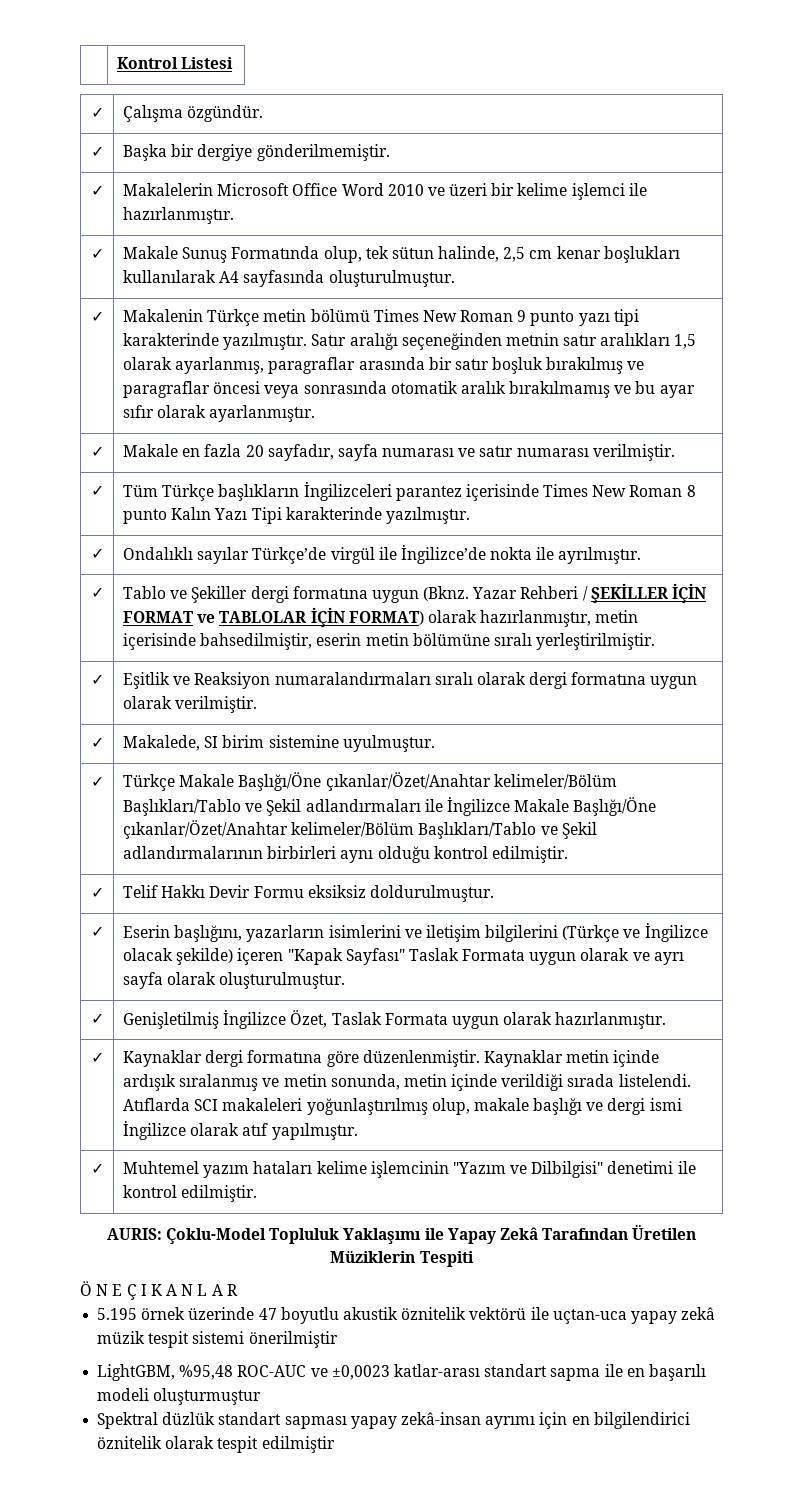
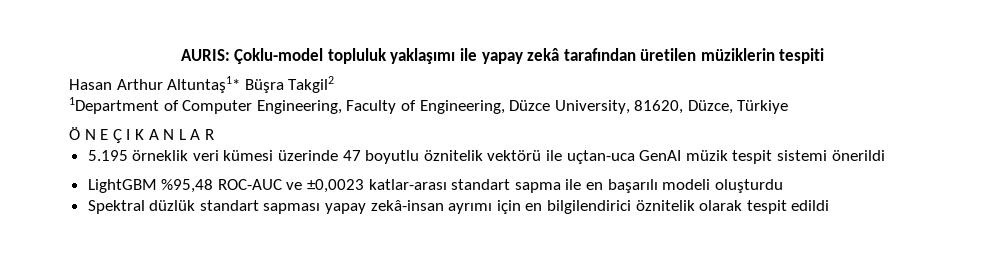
- | Kontrol Listesi
- ✓ | Çalışma özgündür.
- ✓ | Başka bir dergiye gönderilmemiştir.
- ✓ | Makalelerin Microsoft Office Word 2010 ve üzeri bir kelime işlemci ile hazırlanmıştır.
- ✓ | Makale Sunuş Formatında olup, tek sütun halinde, 2,5 cm kenar boşlukları kullanılarak A4 sayfasında oluşturulmuştur.
- ✓ | Makalenin Türkçe metin bölümü Times New Roman 9 punto yazı tipi karakterinde yazılmıştır. Satır aralığı seçeneğinden metnin satır aralıkları 1,5 olarak ayarlanmış, paragraflar arasında bir satır boşluk bırakılmış ve paragraflar öncesi veya sonrasında otomatik aralık bırakılmamış ve bu ayar sıfır olarak ayarlanmıştır.
- ✓ | Makale en fazla 20 sayfadır, sayfa numarası ve satır numarası verilmiştir.
- ✓ | Tüm Türkçe başlıkların İngilizceleri parantez içerisinde Times New Roman 8 punto Kalın Yazı Tipi karakterinde yazılmıştır.
- ✓ | Ondalıklı sayılar Türkçe’de virgül ile İngilizce’de nokta ile ayrılmıştır.
- ✓ | Tablo ve Şekiller dergi formatına uygun (Bknz. Yazar Rehberi / ŞEKİLLER İÇİN FORMAT ve TABLOLAR İÇİN FORMAT) olarak hazırlanmıştır, metin içerisinde bahsedilmiştir, eserin metin bölümüne sıralı yerleştirilmiştir.
- ✓ | Eşitlik ve Reaksiyon numaralandırmaları sıralı olarak dergi formatına uygun olarak verilmiştir.
- ✓ | Makalede, SI birim sistemine uyulmuştur.
- ✓ | Türkçe Makale Başlığı/Öne çıkanlar/Özet/Anahtar kelimeler/Bölüm Başlıkları/Tablo ve Şekil adlandırmaları ile İngilizce Makale Başlığı/Öne çıkanlar/Özet/Anahtar kelimeler/Bölüm Başlıkları/Tablo ve Şekil adlandırmalarının birbirleri aynı olduğu kontrol edilmiştir.
- ✓ | Telif Hakkı Devir Formu eksiksiz doldurulmuştur.
- ✓ | Eserin başlığını, yazarların isimlerini ve iletişim bilgilerini (Türkçe ve İngilizce olacak şekilde) içeren "Kapak Sayfası" Taslak Formata uygun olarak ve ayrı sayfa olarak oluşturulmuştur.
- ✓ | Genişletilmiş İngilizce Özet, Taslak Formata uygun olarak hazırlanmıştır.
- ✓ | Kaynaklar dergi formatına göre düzenlenmiştir. Kaynaklar metin içinde ardışık sıralanmış ve metin sonunda, metin içinde verildiği sırada listelendi. Atıflarda SCI makaleleri yoğunlaştırılmış olup, makale başlığı ve dergi ismi İngilizce olarak atıf yapılmıştır.
- ✓ | Muhtemel yazım hataları kelime işlemcinin "Yazım ve Dilbilgisi" denetimi ile kontrol edilmiştir.
- AURIS: Çoklu-Model Topluluk Yaklaşımı ile Yapay Zekâ Tarafından Üretilen Müziklerin Tespiti
+ AURIS: Çoklu-model topluluk yaklaşımı ile yapay zekâ tarafından üretilen müziklerin tespiti
+ Hasan Arthur Altuntaş1* Büşra Takgil2
+ 1Department of Computer Engineering, Faculty of Engineering, Düzce University, 81620, Düzce, Türkiye
- 5.195 örnek üzerinde 47 boyutlu akustik öznitelik vektörü ile uçtan-uca yapay zekâ müzik tespit sistemi önerilmiştir
- LightGBM, %95,48 ROC-AUC ve ±0,0023 katlar-arası standart sapma ile en başarılı modeli oluşturmuştur
+ 5.195 örneklik veri kümesi üzerinde 47 boyutlu öznitelik vektörü ile uçtan-uca GenAI müzik tespit sistemi önerildi
+ LightGBM %95,48 ROC-AUC ve ±0,0023 katlar-arası standart sapma ile en başarılı modeli oluşturdu
- Spektral düzlük standart sapması yapay zekâ-insan ayrımı için en bilgilendirici öznitelik olarak tespit edilmiştir
+ Spektral düzlük standart sapması yapay zekâ-insan ayrımı için en bilgilendirici öznitelik olarak tespit edildi

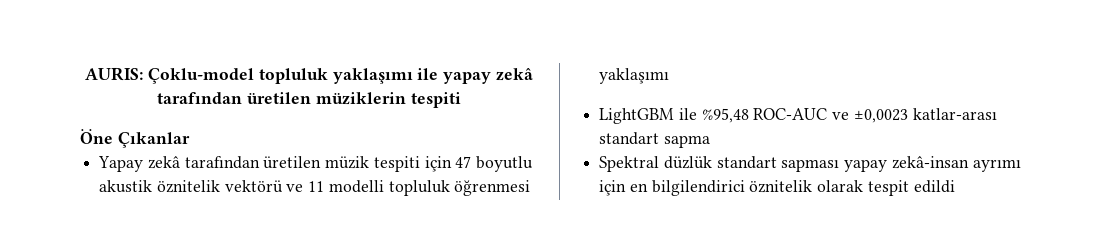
- Hasan Arthur Altuntaş1* Büşra Takgil2
- 1Department of Computer Engineering, Faculty of Engineering, Düzce University, 81620, Düzce, Türkiye
- Ö N E Ç I K A N L A R
- 5.195 örneklik veri kümesi üzerinde 47 boyutlu öznitelik vektörü ile uçtan-uca GenAI müzik tespit sistemi önerildi
+ Öne Çıkanlar
+ Yapay zekâ tarafından üretilen müzik tespiti için 47 boyutlu akustik öznitelik vektörü ve 11 modelli topluluk öğrenmesi yaklaşımı
- LightGBM %95,48 ROC-AUC ve ±0,0023 katlar-arası standart sapma ile en başarılı modeli oluşturdu
+ LightGBM ile %95,48 ROC-AUC ve ±0,0023 katlar-arası standart sapma

